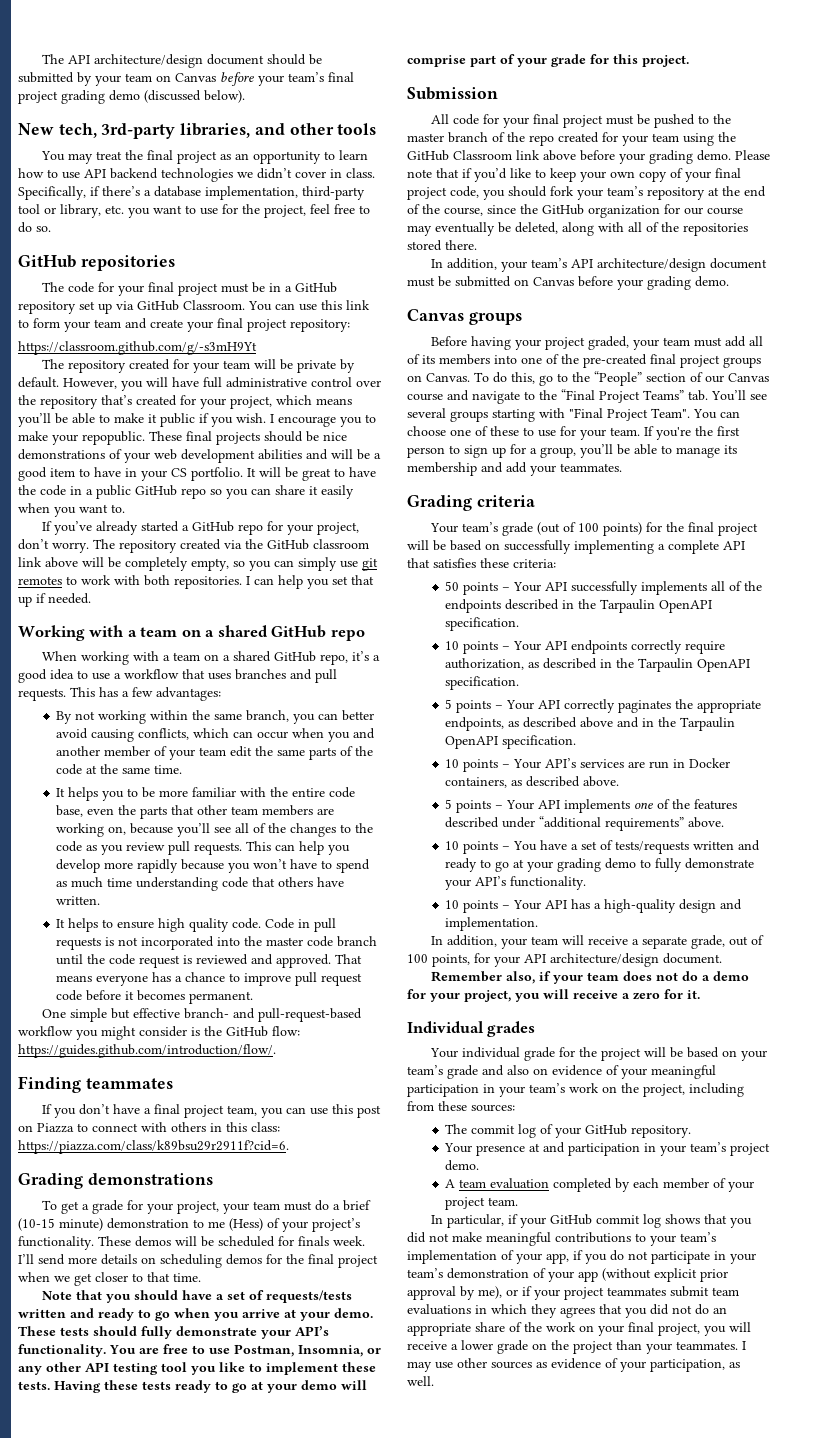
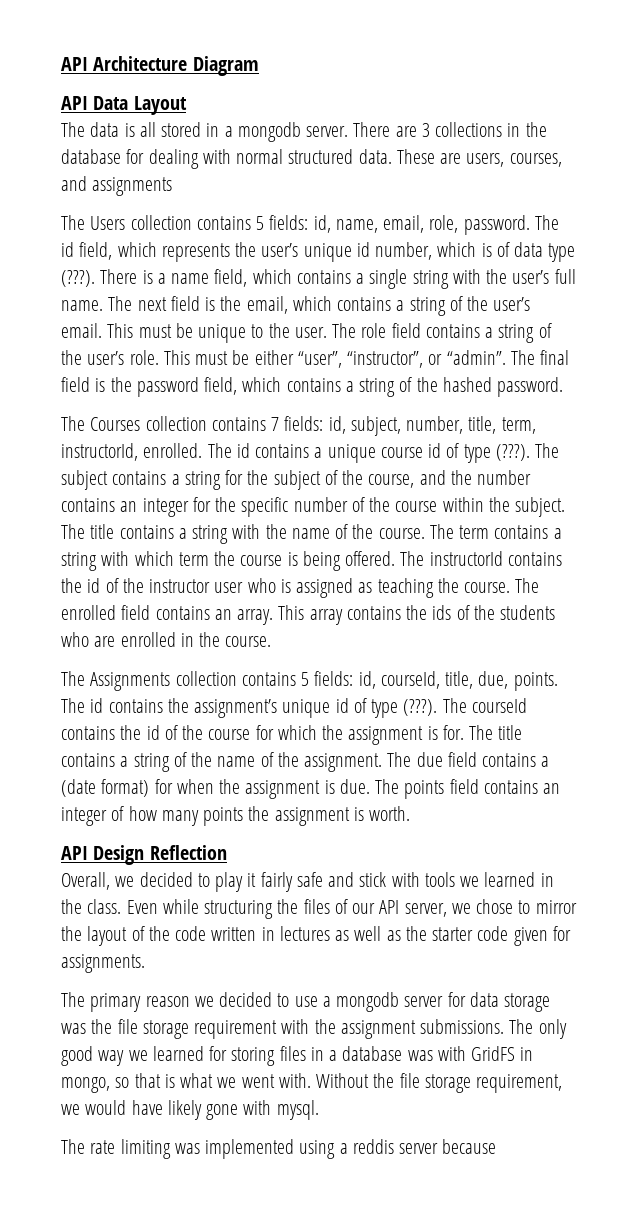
- The API architecture/design document should be submitted by your team on Canvas before your team’s final project grading demo (discussed below).
- New tech, 3rd-party libraries, and other tools
- You may treat the final project as an opportunity to learn how to use API backend technologies we didn’t cover in class. Specifically, if there’s a database implementation, third-party tool or library, etc. you want to use for the project, feel free to do so.
- GitHub repositories
- The code for your final project must be in a GitHub repository set up via GitHub Classroom. You can use this link to form your team and create your final project repository:
- https://classroom.github.com/g/-s3mH9Yt
- The repository created for your team will be private by default. However, you will have full administrative control over the repository that’s created for your project, which means you’ll be able to make it public if you wish. I encourage you to make your repopublic. These final projects should be nice demonstrations of your web development abilities and will be a good item to have in your CS portfolio. It will be great to have the code in a public GitHub repo so you can share it easily when you want to.
- If you’ve already started a GitHub repo for your project, don’t worry. The repository created via the GitHub classroom link above will be completely empty, so you can simply use git remotes to work with both repositories. I can help you set that up if needed.
- Working with a team on a shared GitHub repo
- When working with a team on a shared GitHub repo, it’s a good idea to use a workflow that uses branches and pull requests. This has a few advantages:
- By not working within the same branch, you can better avoid causing conflicts, which can occur when you and another member of your team edit the same parts of the code at the same time.
- It helps you to be more familiar with the entire code base, even the parts that other team members are working on, because you’ll see all of the changes to the code as you review pull requests. This can help you develop more rapidly because you won’t have to spend as much time understanding code that others have written.
- It helps to ensure high quality code. Code in pull requests is not incorporated into the master code branch until the code request is reviewed and approved. That means everyone has a chance to improve pull request code before it becomes permanent.
- One simple but effective branch- and pull-request-based workflow you might consider is the GitHub flow: https://guides.github.com/introduction/flow/.
- Finding teammates
- If you don’t have a final project team, you can use this post on Piazza to connect with others in this class: https://piazza.com/class/k89bsu29r2911f?cid=6.
- Grading demonstrations
- To get a grade for your project, your team must do a brief (10-15 minute) demonstration to me (Hess) of your project’s functionality. These demos will be scheduled for finals week. I’ll send more details on scheduling demos for the final project when we get closer to that time.
- Note that you should have a set of requests/tests written and ready to go when you arrive at your demo. These tests should fully demonstrate your API’s functionality. You are free to use Postman, Insomnia, or any other API testing tool you like to implement these tests. Having these tests ready to go at your demo will comprise part of your grade for this project.
- Submission
- All code for your final project must be pushed to the master branch of the repo created for your team using the GitHub Classroom link above before your grading demo. Please note that if you’d like to keep your own copy of your final project code, you should fork your team’s repository at the end of the course, since the GitHub organization for our course may eventually be deleted, along with all of the repositories stored there.
- In addition, your team’s API architecture/design document must be submitted on Canvas before your grading demo.
- Canvas groups
- Before having your project graded, your team must add all of its members into one of the pre-created final project groups on Canvas. To do this, go to the “People” section of our Canvas course and navigate to the “Final Project Teams” tab. You’ll see several groups starting with "Final Project Team". You can choose one of these to use for your team. If you're the first person to sign up for a group, you’ll be able to manage its membership and add your teammates.
- Grading criteria
- Your team’s grade (out of 100 points) for the final project will be based on successfully implementing a complete API that satisfies these criteria:
- 50 points – Your API successfully implements all of the endpoints described in the Tarpaulin OpenAPI specification.
- 10 points – Your API endpoints correctly require authorization, as described in the Tarpaulin OpenAPI specification.
- 5 points – Your API correctly paginates the appropriate endpoints, as described above and in the Tarpaulin OpenAPI specification.
- 10 points – Your API’s services are run in Docker containers, as described above.
- 5 points – Your API implements one of the features described under “additional requirements” above.
- 10 points – You have a set of tests/requests written and ready to go at your grading demo to fully demonstrate your API’s functionality.
- 10 points – Your API has a high-quality design and implementation.
- In addition, your team will receive a separate grade, out of 100 points, for your API architecture/design document.
- Remember also, if your team does not do a demo for your project, you will receive a zero for it.
- Individual grades
- Your individual grade for the project will be based on your team’s grade and also on evidence of your meaningful participation in your team’s work on the project, including from these sources:
- The commit log of your GitHub repository.
- Your presence at and participation in your team’s project demo.
- A team evaluation completed by each member of your project team.
- In particular, if your GitHub commit log shows that you did not make meaningful contributions to your team’s implementation of your app, if you do not participate in your team’s demonstration of your app (without explicit prior approval by me), or if your project teammates submit team evaluations in which they agrees that you did not do an appropriate share of the work on your final project, you will receive a lower grade on the project than your teammates. I may use other sources as evidence of your participation, as well.
+ API Architecture Diagram
+ API Data Layout
+ The data is all stored in a mongodb server. There are 3 collections in the database for dealing with normal structured data. These are users, courses, and assignments
+ The Users collection contains 5 fields: id, name, email, role, password. The id field, which represents the user’s unique id number, which is of data type (???). There is a name field, which contains a single string with the user’s full name. The next field is the email, which contains a string of the user’s email. This must be unique to the user. The role field contains a string of the user’s role. This must be either “user”, “instructor”, or “admin”. The final field is the password field, which contains a string of the hashed password.
+ The Courses collection contains 7 fields: id, subject, number, title, term, instructorId, enrolled. The id contains a unique course id of type (???). The subject contains a string for the subject of the course, and the number contains an integer for the specific number of the course within the subject. The title contains a string with the name of the course. The term contains a string with which term the course is being offered. The instructorId contains the id of the instructor user who is assigned as teaching the course. The enrolled field contains an array. This array contains the ids of the students who are enrolled in the course.
+ The Assignments collection contains 5 fields: id, courseId, title, due, points. The id contains the assignment’s unique id of type (???). The courseId contains the id of the course for which the assignment is for. The title contains a string of the name of the assignment. The due field contains a (date format) for when the assignment is due. The points field contains an integer of how many points the assignment is worth.
+ API Design Reflection
+ Overall, we decided to play it fairly safe and stick with tools we learned in the class. Even while structuring the files of our API server, we chose to mirror the layout of the code written in lectures as well as the starter code given for assignments.
+ The primary reason we decided to use a mongodb server for data storage was the file storage requirement with the assignment submissions. The only good way we learned for storing files in a database was with GridFS in mongo, so that is what we went with. Without the file storage requirement, we would have likely gone with mysql.
+ The rate limiting was implemented using a reddis server because

